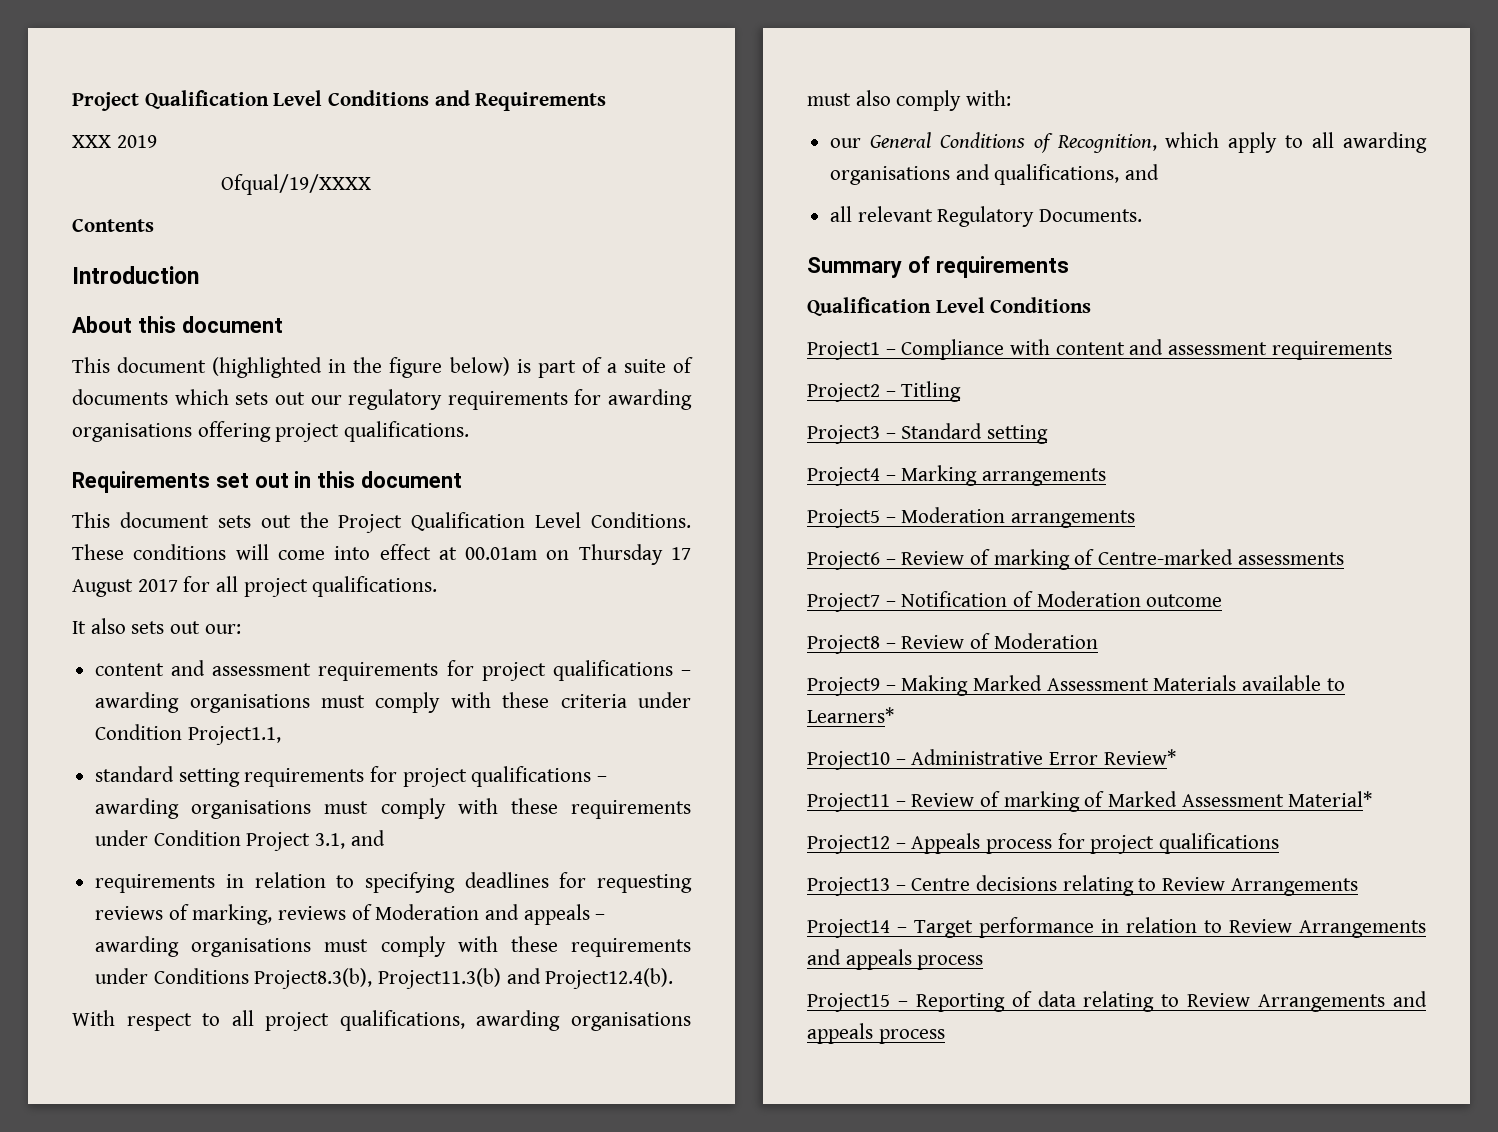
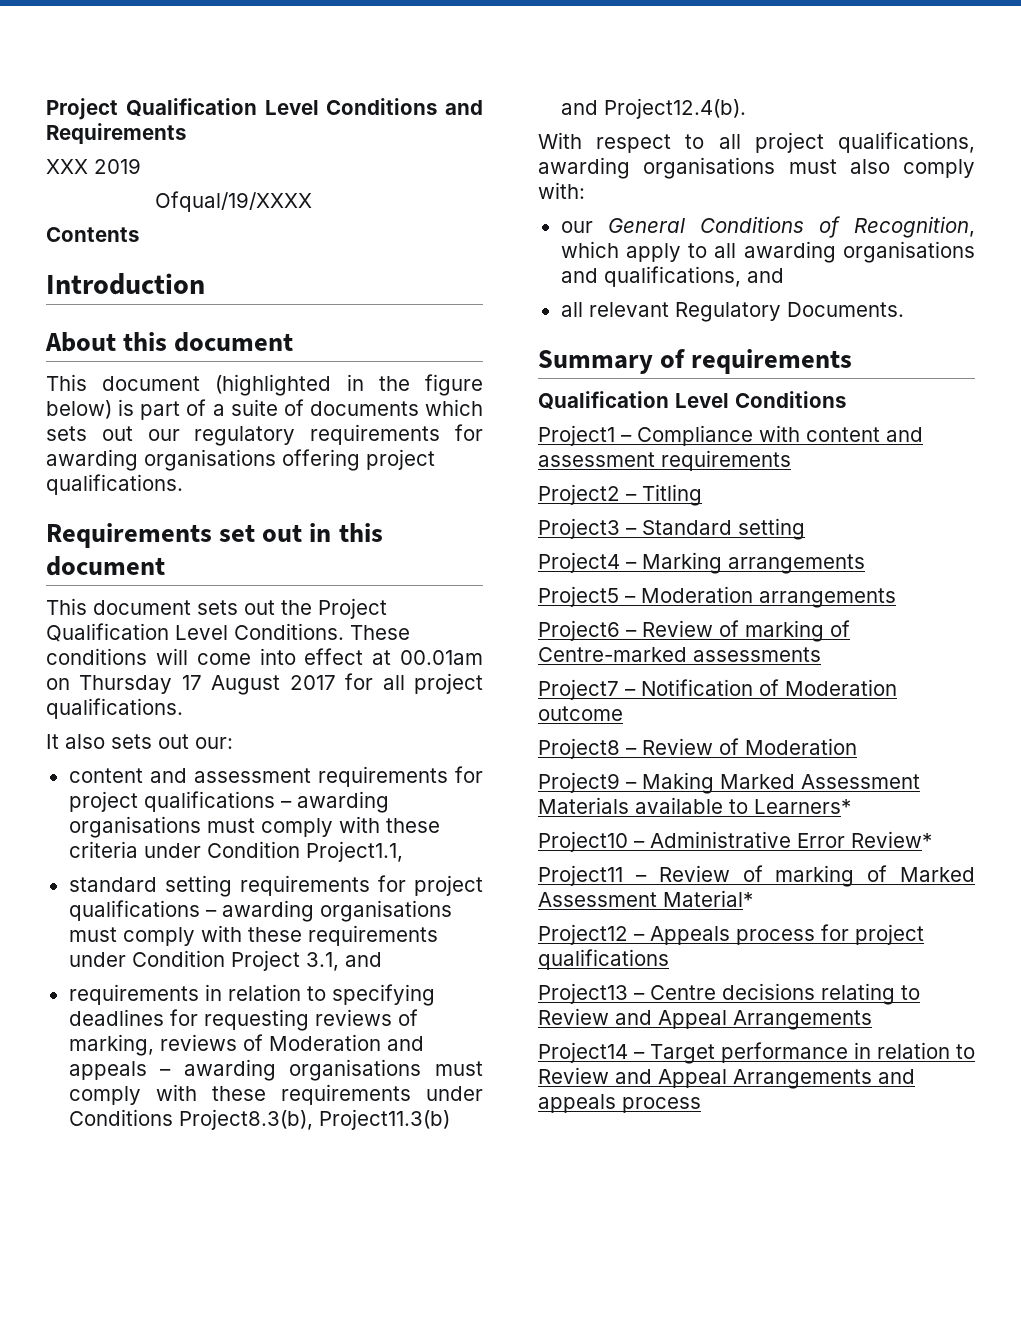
- Project13 – Centre decisions relating to Review Arrangements
+ Project13 – Centre decisions relating to Review and Appeal Arrangements
- Project14 – Target performance in relation to Review Arrangements and appeals process
- Project15 – Reporting of data relating to Review Arrangements and appeals process
+ Project14 – Target performance in relation to Review and Appeal Arrangements and appeals process

